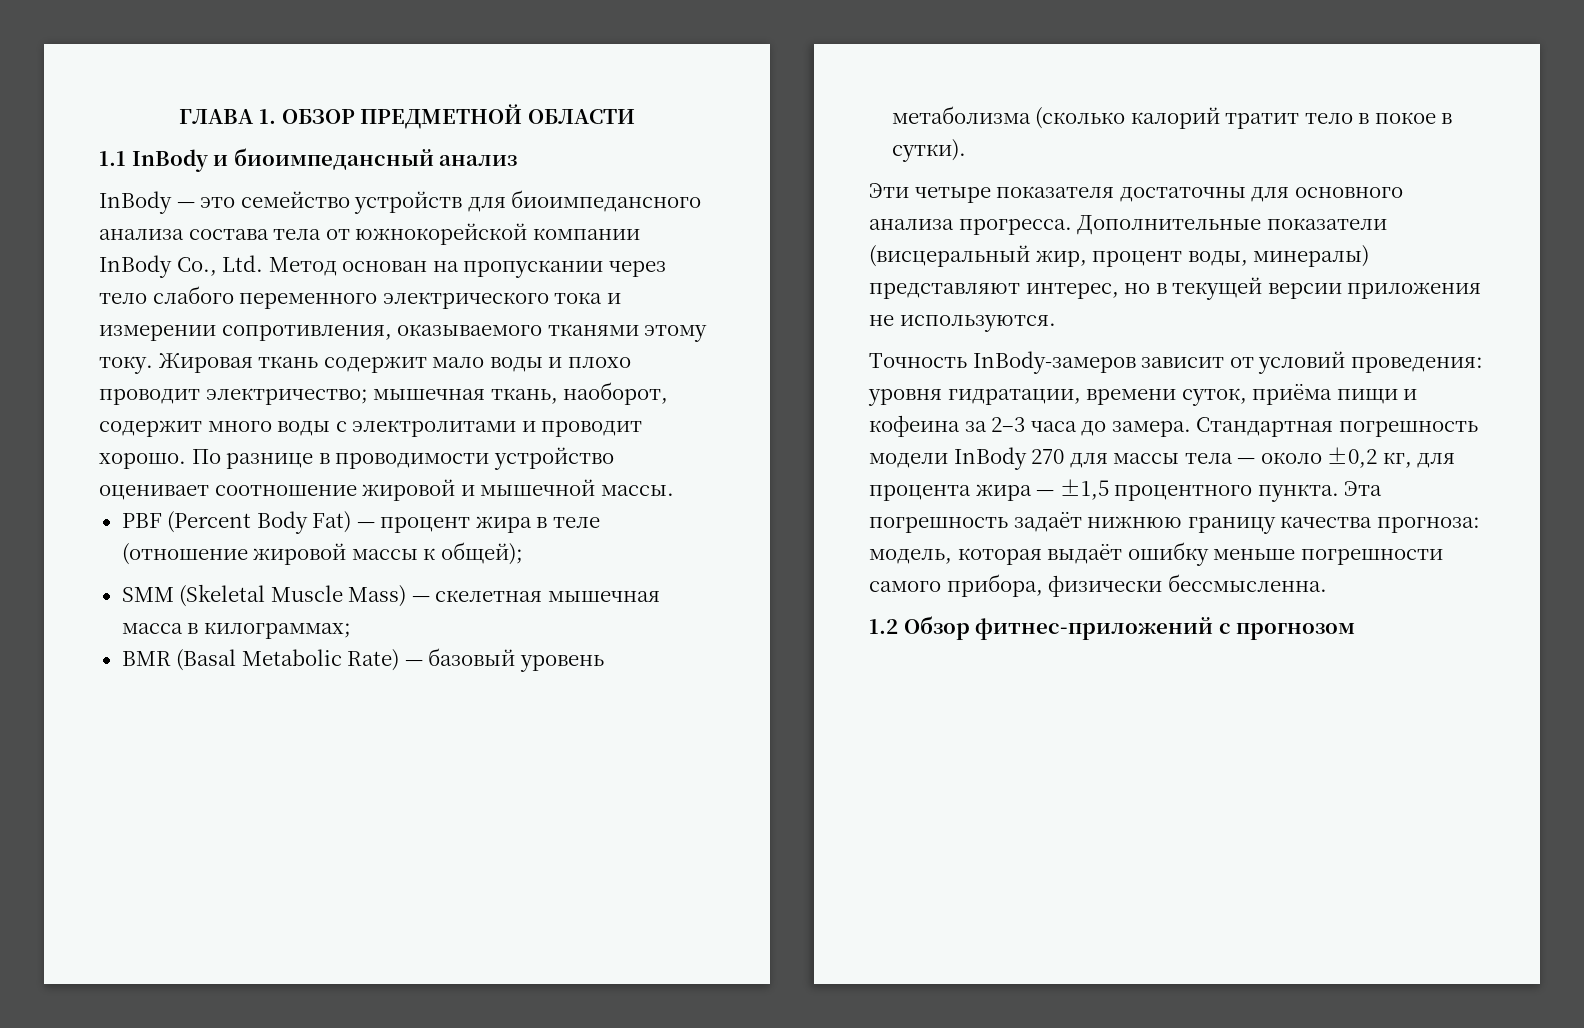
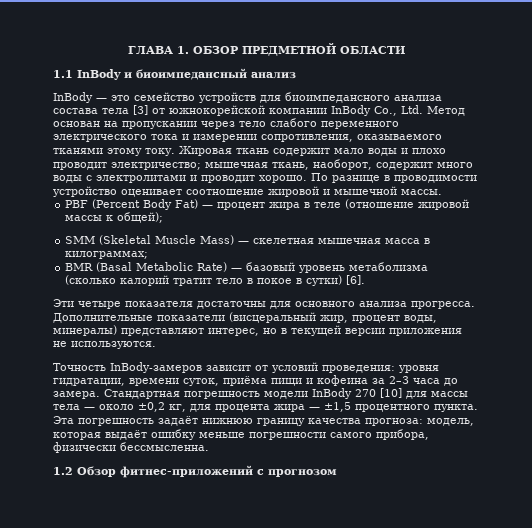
- InBody — это семейство устройств для биоимпедансного анализа состава тела от южнокорейской компании InBody Co., Ltd. Метод основан на пропускании через тело слабого переменного электрического тока и измерении сопротивления, оказываемого тканями этому току.
+ InBody — это семейство устройств для биоимпедансного анализа состава тела [3] от южнокорейской компании InBody Co., Ltd. Метод основан на пропускании через тело слабого переменного электрического тока и измерении сопротивления, оказываемого тканями этому току.
- BMR (Basal Metabolic Rate) — базовый уровень метаболизма (сколько калорий тратит тело в покое в сутки).
+ BMR (Basal Metabolic Rate) — базовый уровень метаболизма (сколько калорий тратит тело в покое в сутки) [6].
- Стандартная погрешность модели InBody 270 для массы тела — около ±0,2 кг, для процента жира — ±1,5 процентного пункта.
+ Стандартная погрешность модели InBody 270 [10] для массы тела — около ±0,2 кг, для процента жира — ±1,5 процентного пункта.

